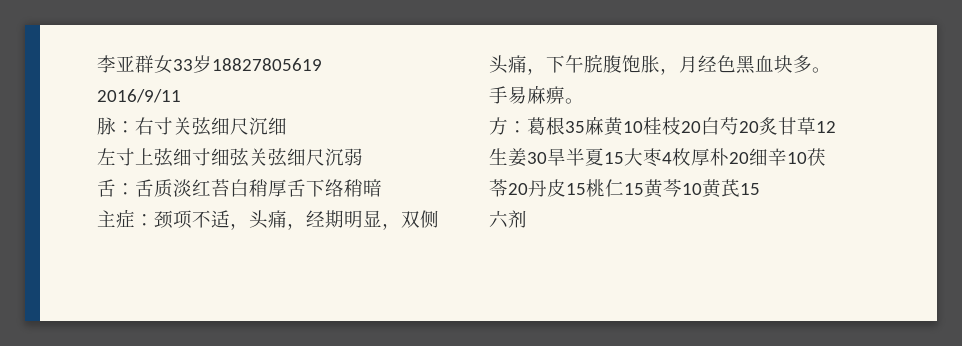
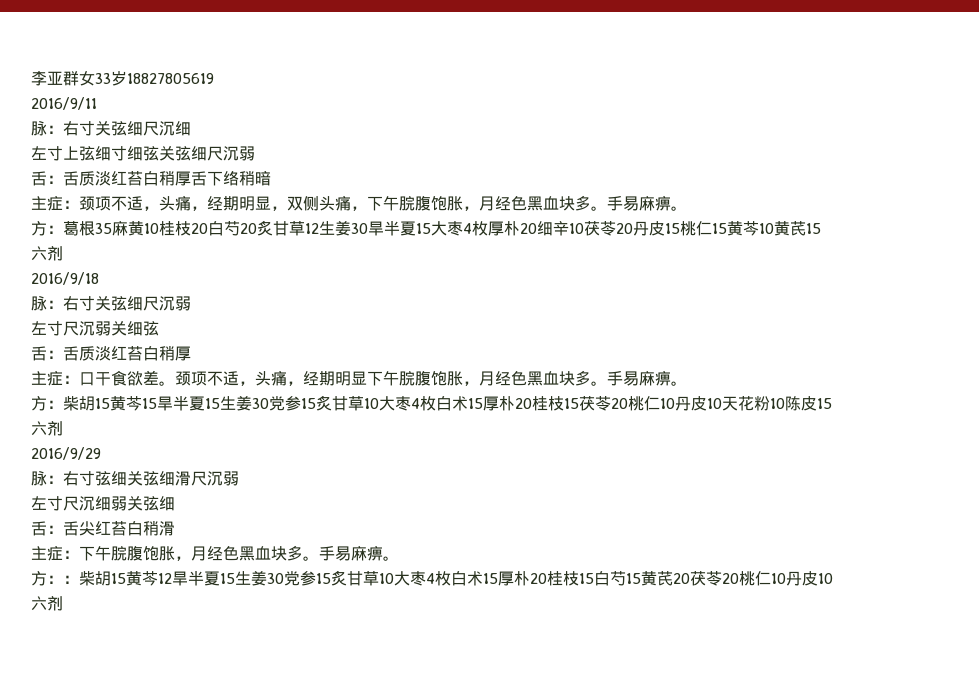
+ 2016/9/18
+ 脉：右寸关弦细尺沉弱
+ 左寸尺沉弱关细弦
+ 舌：舌质淡红苔白稍厚
+ 主症：口干食欲差。颈项不适，头痛，经期明显下午脘腹饱胀，月经色黑血块多。手易麻痹。
+ 方：柴胡15黄芩15旱半夏15生姜30党参15炙甘草10大枣4枚白术15厚朴20桂枝15茯苓20桃仁10丹皮10天花粉10陈皮15
+ 六剂
+ 2016/9/29
+ 脉：右寸弦细关弦细滑尺沉弱
+ 左寸尺沉细弱关弦细
+ 舌：舌尖红苔白稍滑
+ 主症：下午脘腹饱胀，月经色黑血块多。手易麻痹。
+ 方：：柴胡15黄芩12旱半夏15生姜30党参15炙甘草10大枣4枚白术15厚朴20桂枝15白芍15黄芪20茯苓20桃仁10丹皮10
+ 六剂

